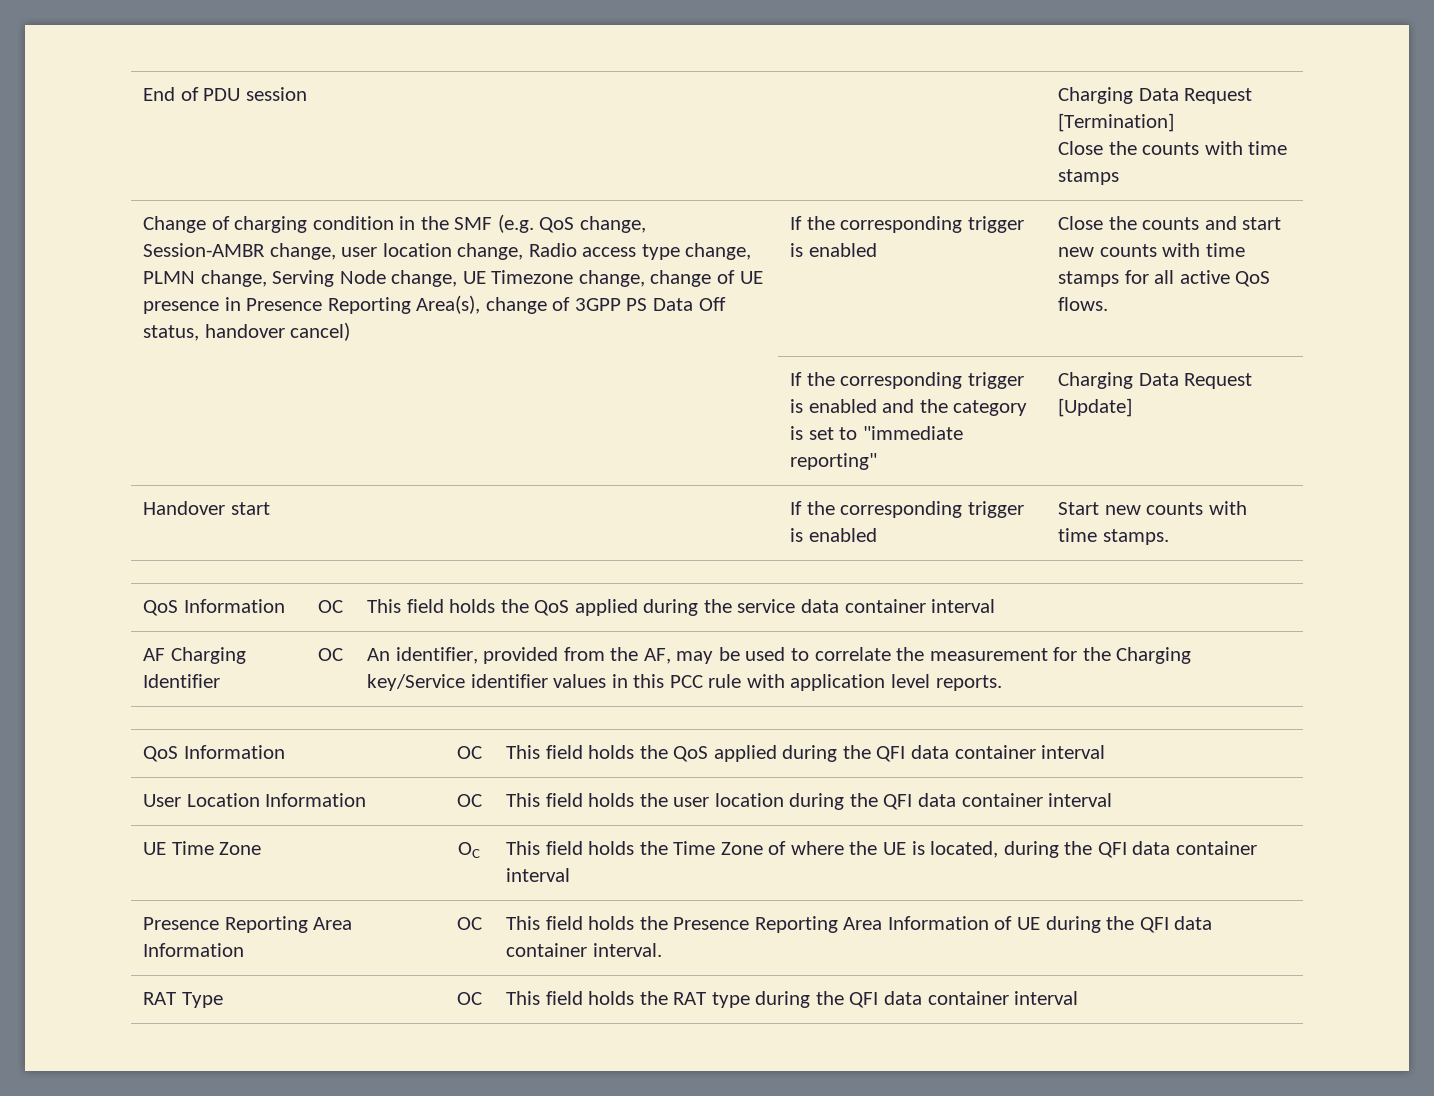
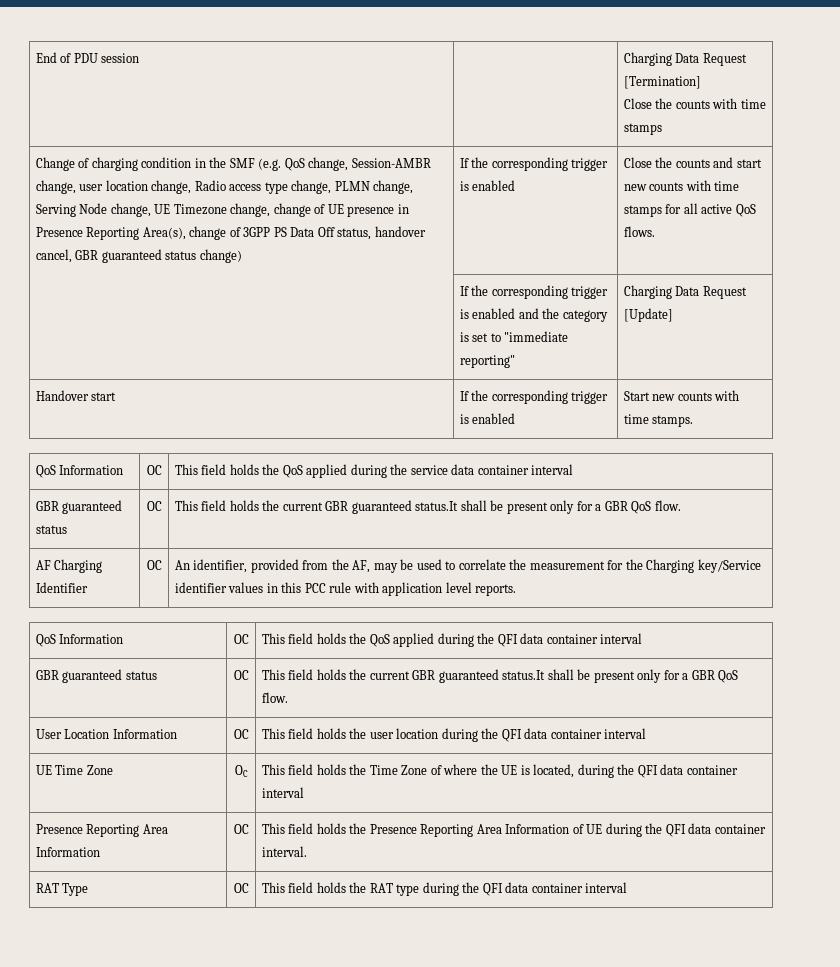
- Change of charging condition in the SMF (e.g. QoS change, Session-AMBR change, user location change, Radio access type change, PLMN change, Serving Node change, UE Timezone change, change of UE presence in Presence Reporting Area(s), change of 3GPP PS Data Off status, handover cancel)
+ Change of charging condition in the SMF (e.g. QoS change, Session-AMBR change, user location change, Radio access type change, PLMN change, Serving Node change, UE Timezone change, change of UE presence in Presence Reporting Area(s), change of 3GPP PS Data Off status, handover cancel, GBR guaranteed status change)
  QoS Information | OC | This field holds the QoS applied during the service data container interval
+ GBR guaranteed status | OC | This field holds the current GBR guaranteed status.It shall be present only for a GBR QoS flow.
  QoS Information | OC | This field holds the QoS applied during the QFI data container interval
+ GBR guaranteed status | OC | This field holds the current GBR guaranteed status.It shall be present only for a GBR QoS flow.

